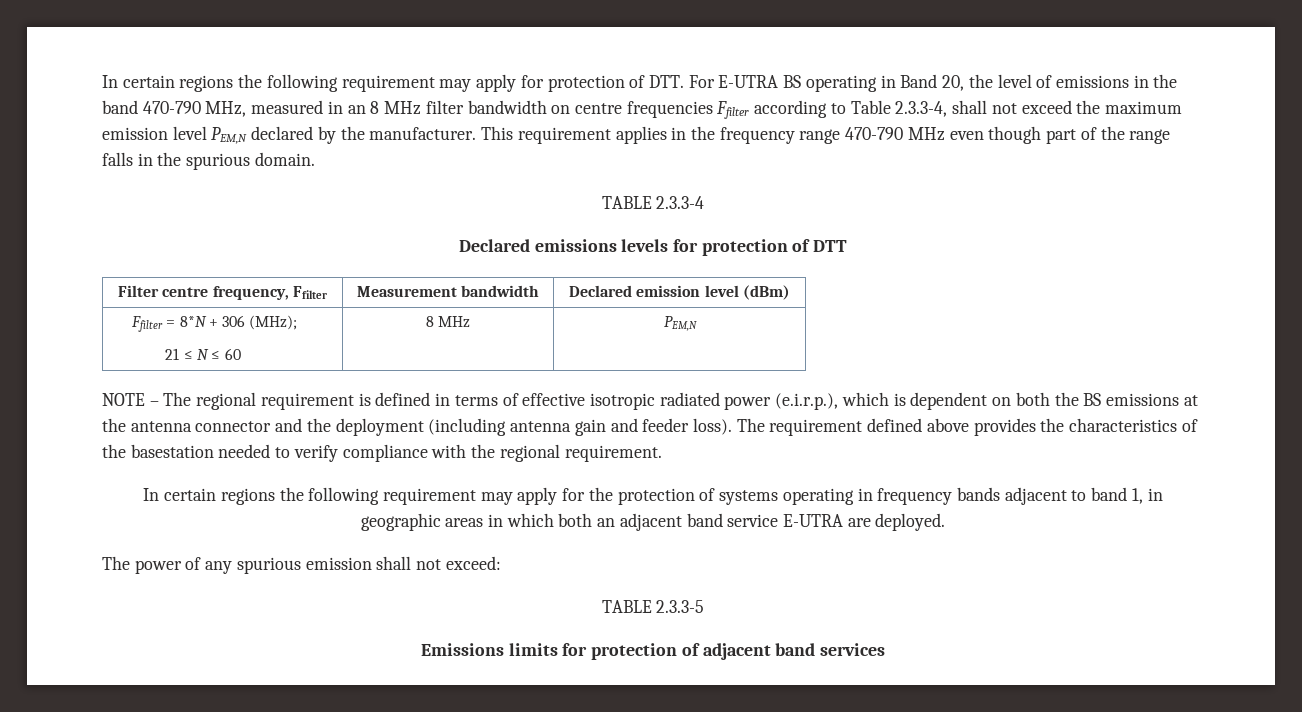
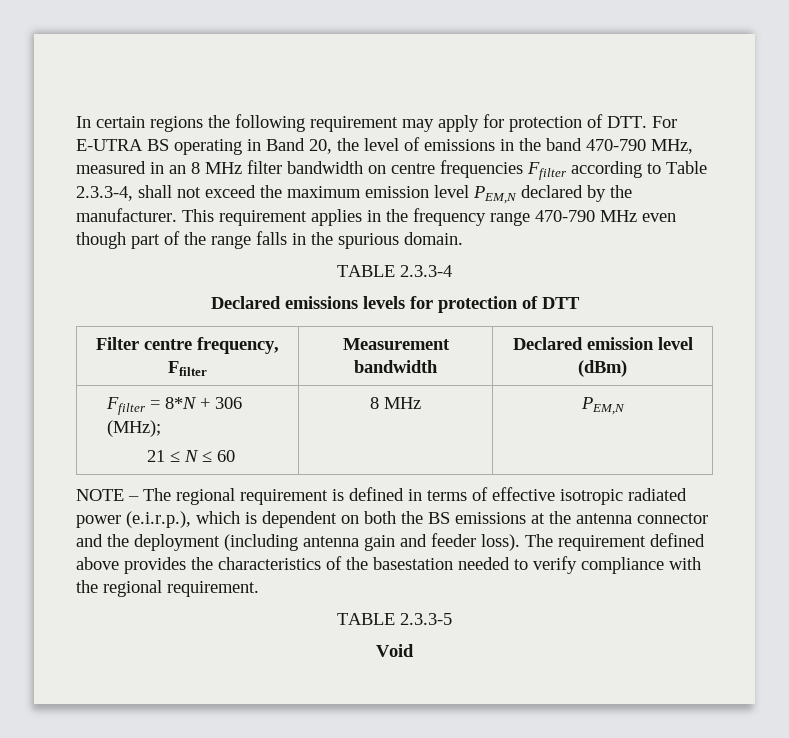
- In certain regions the following requirement may apply for the protection of systems operating in frequency bands adjacent to band 1, in geographic areas in which both an adjacent band service E-UTRA are deployed.
- The power of any spurious emission shall not exceed:
  TABLE 2.3.3-5
- Emissions limits for protection of adjacent band services
+ Void

